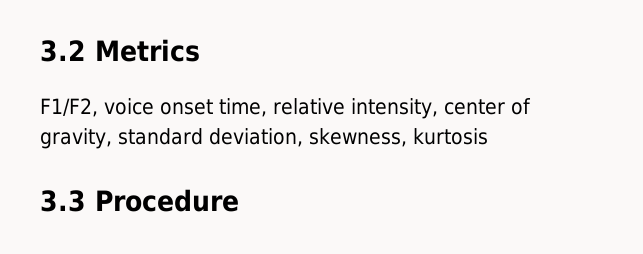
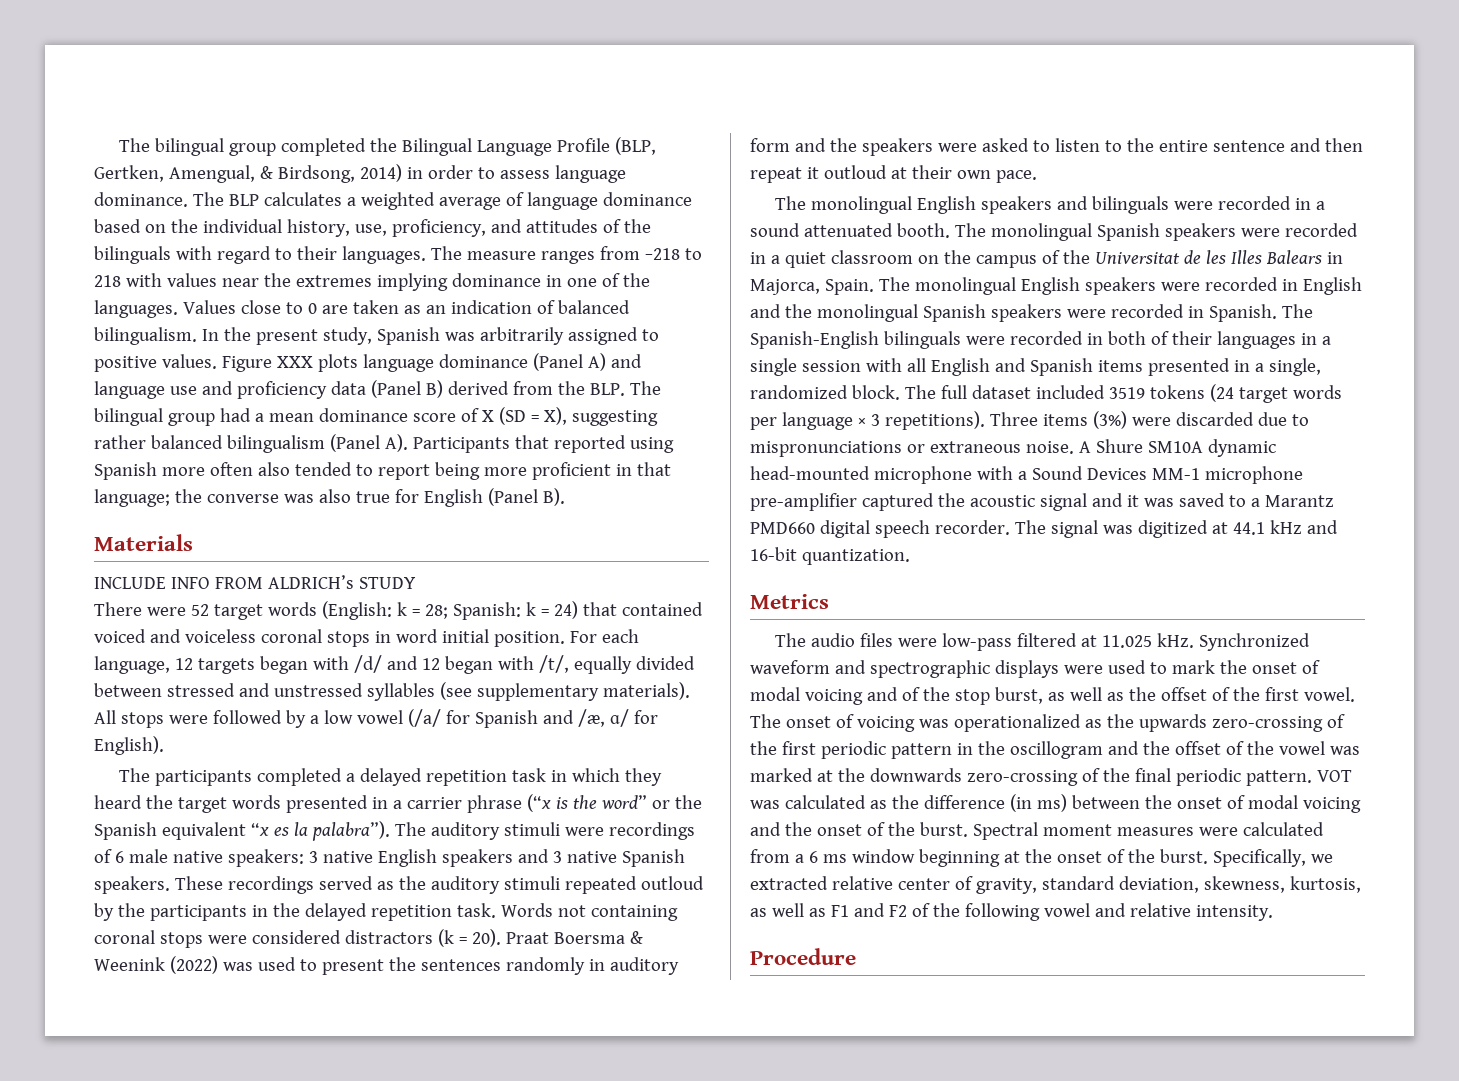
- 3.2 Metrics
- F1/F2, voice onset time, relative intensity, center of gravity, standard deviation, skewness, kurtosis
- 3.3 Procedure
+ The bilingual group completed the Bilingual Language Profile (BLP, Gertken, Amengual, & Birdsong, 2014) in order to assess language dominance. The BLP calculates a weighted average of language dominance based on the individual history, use, proficiency, and attitudes of the bilinguals with regard to their languages. The measure ranges from −218 to 218 with values near the extremes implying dominance in one of the languages. Values close to 0 are taken as an indication of balanced bilingualism. In the present study, Spanish was arbitrarily assigned to positive values. Figure XXX plots language dominance (Panel A) and language use and proficiency data (Panel B) derived from the BLP. The bilingual group had a mean dominance score of X (SD = X), suggesting rather balanced bilingualism (Panel A). Participants that reported using Spanish more often also tended to report being more proficient in that language; the converse was also true for English (Panel B).
+ Materials
+ INCLUDE INFO FROM ALDRICH’s STUDY
+ There were 52 target words (English: k = 28; Spanish: k = 24) that contained voiced and voiceless coronal stops in word initial position. For each language, 12 targets began with /d/ and 12 began with /t/, equally divided between stressed and unstressed syllables (see supplementary materials). All stops were followed by a low vowel (/a/ for Spanish and /æ, ɑ/ for English).
+ The participants completed a delayed repetition task in which they heard the target words presented in a carrier phrase (“x is the word” or the Spanish equivalent “x es la palabra”). The auditory stimuli were recordings of 6 male native speakers: 3 native English speakers and 3 native Spanish speakers. These recordings served as the auditory stimuli repeated outloud by the participants in the delayed repetition task. Words not containing coronal stops were considered distractors (k = 20). Praat Boersma & Weenink (2022) was used to present the sentences randomly in auditory form and the speakers were asked to listen to the entire sentence and then repeat it outloud at their own pace.
+ The monolingual English speakers and bilinguals were recorded in a sound attenuated booth. The monolingual Spanish speakers were recorded in a quiet classroom on the campus of the Universitat de les Illes Balears in Majorca, Spain. The monolingual English speakers were recorded in English and the monolingual Spanish speakers were recorded in Spanish. The Spanish-English bilinguals were recorded in both of their languages in a single session with all English and Spanish items presented in a single, randomized block. The full dataset included 3519 tokens (24 target words per language × 3 repetitions). Three items (3%) were discarded due to mispronunciations or extraneous noise. A Shure SM10A dynamic head-mounted microphone with a Sound Devices MM-1 microphone pre-amplifier captured the acoustic signal and it was saved to a Marantz PMD660 digital speech recorder. The signal was digitized at 44.1 kHz and 16-bit quantization.
+ Metrics
+ The audio files were low-pass filtered at 11.025 kHz. Synchronized waveform and spectrographic displays were used to mark the onset of modal voicing and of the stop burst, as well as the offset of the first vowel. The onset of voicing was operationalized as the upwards zero-crossing of the first periodic pattern in the oscillogram and the offset of the vowel was marked at the downwards zero-crossing of the final periodic pattern. VOT was calculated as the difference (in ms) between the onset of modal voicing and the onset of the burst. Spectral moment measures were calculated from a 6 ms window beginning at the onset of the burst. Specifically, we extracted relative center of gravity, standard deviation, skewness, kurtosis, as well as F1 and F2 of the following vowel and relative intensity.
+ Procedure

